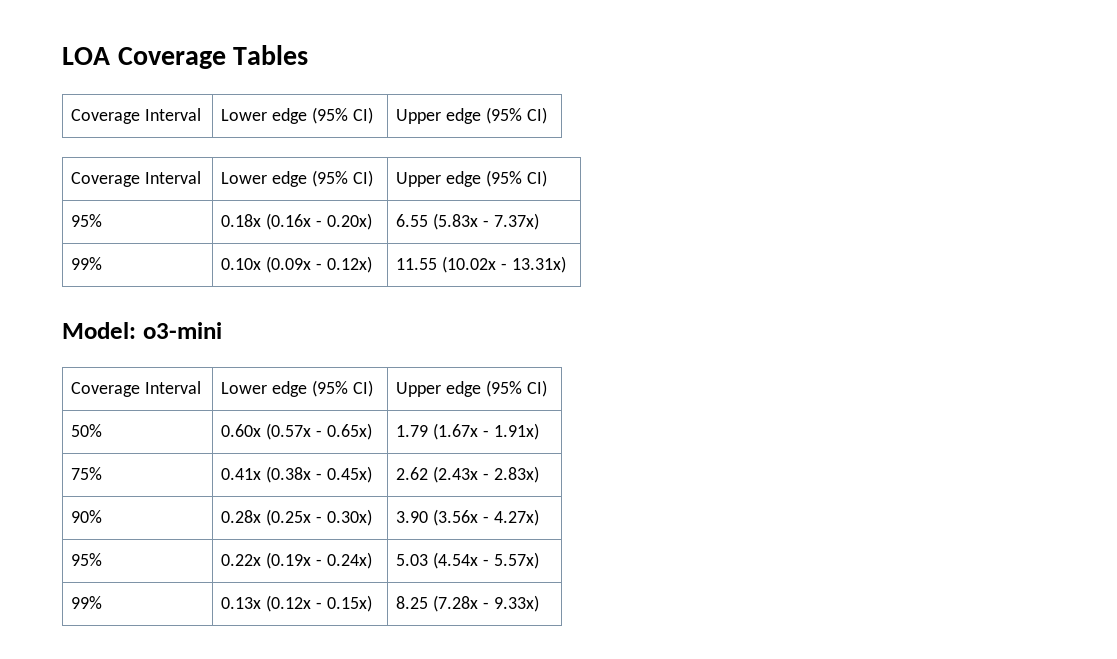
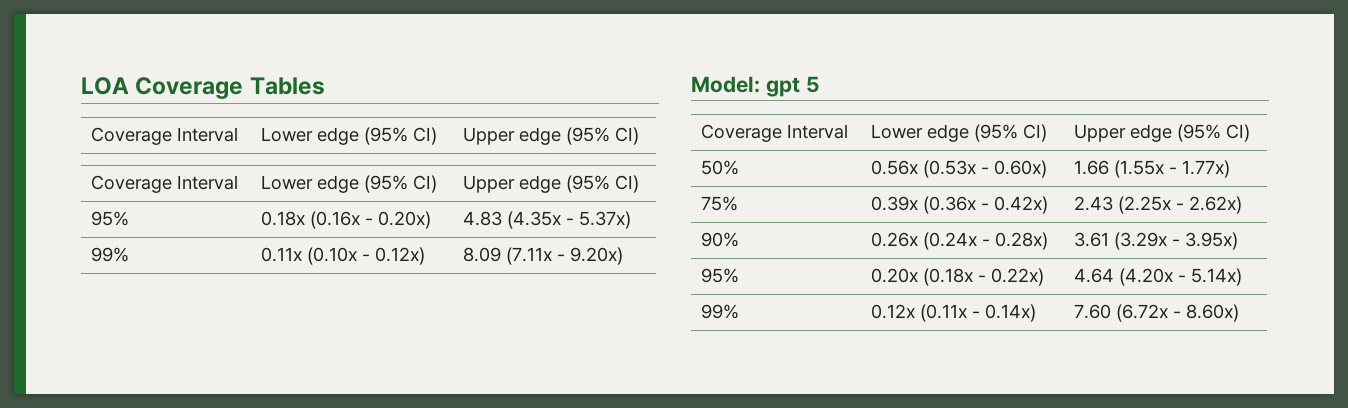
- 95% | 0.18x (0.16x - 0.20x) | 6.55 (5.83x - 7.37x)
- 99% | 0.10x (0.09x - 0.12x) | 11.55 (10.02x - 13.31x)
+ 95% | 0.18x (0.16x - 0.20x) | 4.83 (4.35x - 5.37x)
+ 99% | 0.11x (0.10x - 0.12x) | 8.09 (7.11x - 9.20x)
- Model: o3-mini
+ Model: gpt 5
- 50% | 0.60x (0.57x - 0.65x) | 1.79 (1.67x - 1.91x)
- 75% | 0.41x (0.38x - 0.45x) | 2.62 (2.43x - 2.83x)
- 90% | 0.28x (0.25x - 0.30x) | 3.90 (3.56x - 4.27x)
- 95% | 0.22x (0.19x - 0.24x) | 5.03 (4.54x - 5.57x)
- 99% | 0.13x (0.12x - 0.15x) | 8.25 (7.28x - 9.33x)
+ 50% | 0.56x (0.53x - 0.60x) | 1.66 (1.55x - 1.77x)
+ 75% | 0.39x (0.36x - 0.42x) | 2.43 (2.25x - 2.62x)
+ 90% | 0.26x (0.24x - 0.28x) | 3.61 (3.29x - 3.95x)
+ 95% | 0.20x (0.18x - 0.22x) | 4.64 (4.20x - 5.14x)
+ 99% | 0.12x (0.11x - 0.14x) | 7.60 (6.72x - 8.60x)

